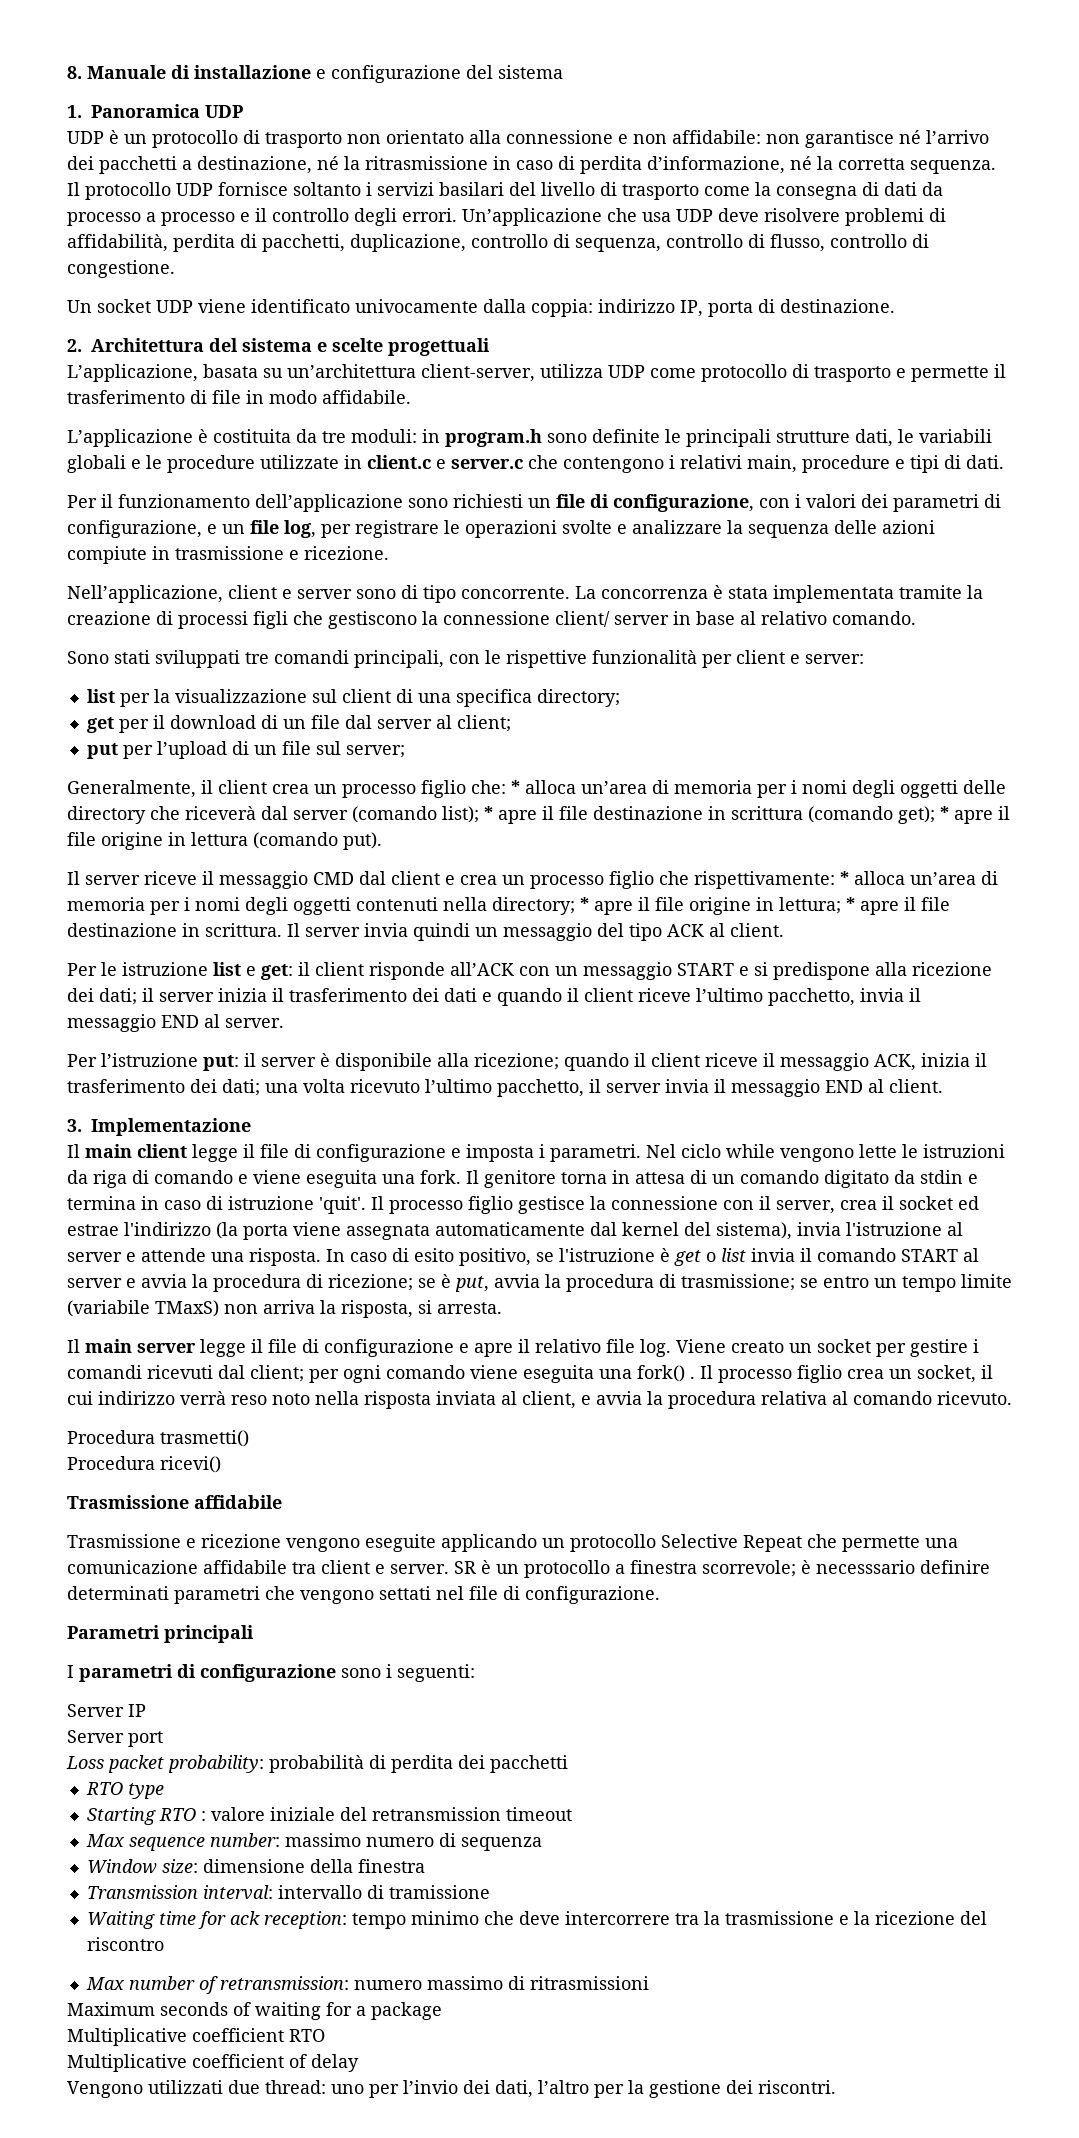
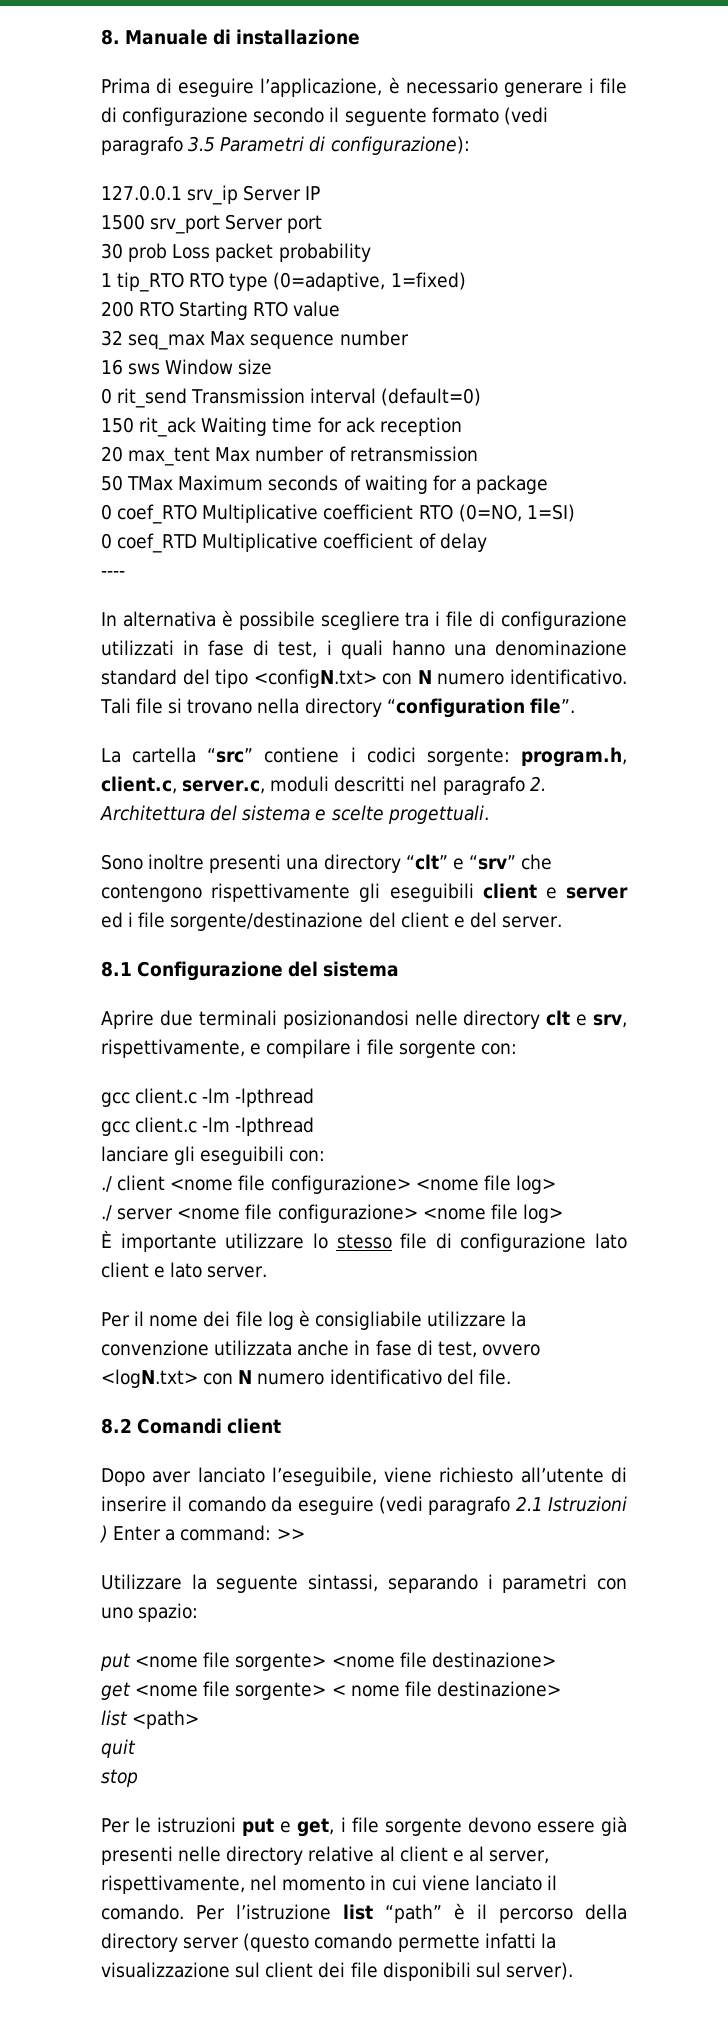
- 8. Manuale di installazione e configurazione del sistema
- 1. Panoramica UDP
- UDP è un protocollo di trasporto non orientato alla connessione e non affidabile: non garantisce né l’arrivo dei pacchetti a destinazione, né la ritrasmissione in caso di perdita d’informazione, né la corretta sequenza. Il protocollo UDP fornisce soltanto i servizi basilari del livello di trasporto come la consegna di dati da processo a processo e il controllo degli errori. Un’applicazione che usa UDP deve risolvere problemi di affidabilità, perdita di pacchetti, duplicazione, controllo di sequenza, controllo di flusso, controllo di congestione.
- Un socket UDP viene identificato univocamente dalla coppia: indirizzo IP, porta di destinazione.
- 2. Architettura del sistema e scelte progettuali
- L’applicazione, basata su un’architettura client-server, utilizza UDP come protocollo di trasporto e permette il trasferimento di file in modo affidabile.
- L’applicazione è costituita da tre moduli: in program.h sono definite le principali strutture dati, le variabili globali e le procedure utilizzate in client.c e server.c che contengono i relativi main, procedure e tipi di dati.
- Per il funzionamento dell’applicazione sono richiesti un file di configurazione, con i valori dei parametri di configurazione, e un file log, per registrare le operazioni svolte e analizzare la sequenza delle azioni compiute in trasmissione e ricezione.
- Nell’applicazione, client e server sono di tipo concorrente. La concorrenza è stata implementata tramite la creazione di processi figli che gestiscono la connessione client/ server in base al relativo comando.
- Sono stati sviluppati tre comandi principali, con le rispettive funzionalità per client e server:
- list per la visualizzazione sul client di una specifica directory;
- get per il download di un file dal server al client;
- put per l’upload di un file sul server;
- Generalmente, il client crea un processo figlio che: * alloca un’area di memoria per i nomi degli oggetti delle directory che riceverà dal server (comando list); * apre il file destinazione in scrittura (comando get); * apre il file origine in lettura (comando put).
- Il server riceve il messaggio CMD dal client e crea un processo figlio che rispettivamente: * alloca un’area di memoria per i nomi degli oggetti contenuti nella directory; * apre il file origine in lettura; * apre il file destinazione in scrittura. Il server invia quindi un messaggio del tipo ACK al client.
- Per le istruzione list e get: il client risponde all’ACK con un messaggio START e si predispone alla ricezione dei dati; il server inizia il trasferimento dei dati e quando il client riceve l’ultimo pacchetto, invia il messaggio END al server.
- Per l’istruzione put: il server è disponibile alla ricezione; quando il client riceve il messaggio ACK, inizia il trasferimento dei dati; una volta ricevuto l’ultimo pacchetto, il server invia il messaggio END al client.
- 3. Implementazione
- Il main client legge il file di configurazione e imposta i parametri. Nel ciclo while vengono lette le istruzioni da riga di comando e viene eseguita una fork. Il genitore torna in attesa di un comando digitato da stdin e termina in caso di istruzione 'quit'. Il processo figlio gestisce la connessione con il server, crea il socket ed estrae l'indirizzo (la porta viene assegnata automaticamente dal kernel del sistema), invia l'istruzione al server e attende una risposta. In caso di esito positivo, se l'istruzione è get o list invia il comando START al server e avvia la procedura di ricezione; se è put, avvia la procedura di trasmissione; se entro un tempo limite (variabile TMaxS) non arriva la risposta, si arresta.
- Il main server legge il file di configurazione e apre il relativo file log. Viene creato un socket per gestire i comandi ricevuti dal client; per ogni comando viene eseguita una fork() . Il processo figlio crea un socket, il cui indirizzo verrà reso noto nella risposta inviata al client, e avvia la procedura relativa al comando ricevuto.
- Procedura trasmetti()
- Procedura ricevi()
- Trasmissione affidabile
- Trasmissione e ricezione vengono eseguite applicando un protocollo Selective Repeat che permette una comunicazione affidabile tra client e server. SR è un protocollo a finestra scorrevole; è necesssario definire determinati parametri che vengono settati nel file di configurazione.
- Parametri principali
- I parametri di configurazione sono i seguenti:
- Server IP
+ 8. Manuale di installazione
+ Prima di eseguire l’applicazione, è necessario generare i file di configurazione secondo il seguente formato (vedi paragrafo 3.5 Parametri di configurazione):
+ 127.0.0.1 srv_ip Server IP
- Server port
+ 1500 srv_port Server port
- Loss packet probability: probabilità di perdita dei pacchetti
- RTO type
- Starting RTO : valore iniziale del retransmission timeout
- Max sequence number: massimo numero di sequenza
- Window size: dimensione della finestra
- Transmission interval: intervallo di tramissione
- Waiting time for ack reception: tempo minimo che deve intercorrere tra la trasmissione e la ricezione del riscontro
- Max number of retransmission: numero massimo di ritrasmissioni
- Maximum seconds of waiting for a package
+ 30 prob Loss packet probability
+ 1 tip_RTO RTO type (0=adaptive, 1=fixed)
+ 200 RTO Starting RTO value
+ 32 seq_max Max sequence number
+ 16 sws Window size
+ 0 rit_send Transmission interval (default=0)
+ 150 rit_ack Waiting time for ack reception
+ 20 max_tent Max number of retransmission
+ 50 TMax Maximum seconds of waiting for a package
- Multiplicative coefficient RTO
- Multiplicative coefficient of delay
+ 0 coef_RTO Multiplicative coefficient RTO (0=NO, 1=SI)
+ 0 coef_RTD Multiplicative coefficient of delay
- Vengono utilizzati due thread: uno per l’invio dei dati, l’altro per la gestione dei riscontri.
+ ----
+ In alternativa è possibile scegliere tra i file di configurazione utilizzati in fase di test, i quali hanno una denominazione standard del tipo <configN.txt> con N numero identificativo. Tali file si trovano nella directory “configuration file”.
+ La cartella “src” contiene i codici sorgente: program.h, client.c, server.c, moduli descritti nel paragrafo 2. Architettura del sistema e scelte progettuali.
+ Sono inoltre presenti una directory “clt” e “srv” che contengono rispettivamente gli eseguibili client e server ed i file sorgente/destinazione del client e del server.
+ 8.1 Configurazione del sistema
+ Aprire due terminali posizionandosi nelle directory clt e srv, rispettivamente, e compilare i file sorgente con:
+ gcc client.c -lm -lpthread
+ gcc client.c -lm -lpthread
+ lanciare gli eseguibili con:
+ ./ client <nome file configurazione> <nome file log>
+ ./ server <nome file configurazione> <nome file log>
+ È importante utilizzare lo stesso file di configurazione lato client e lato server.
+ Per il nome dei file log è consigliabile utilizzare la convenzione utilizzata anche in fase di test, ovvero <logN.txt> con N numero identificativo del file.
+ 8.2 Comandi client
+ Dopo aver lanciato l’eseguibile, viene richiesto all’utente di inserire il comando da eseguire (vedi paragrafo 2.1 Istruzioni ) Enter a command: >>
+ Utilizzare la seguente sintassi, separando i parametri con uno spazio:
+ put <nome file sorgente> <nome file destinazione>
+ get <nome file sorgente> < nome file destinazione>
+ list <path>
+ quit
+ stop
+ Per le istruzioni put e get, i file sorgente devono essere già presenti nelle directory relative al client e al server, rispettivamente, nel momento in cui viene lanciato il comando. Per l’istruzione list “path” è il percorso della directory server (questo comando permette infatti la visualizzazione sul client dei file disponibili sul server).

